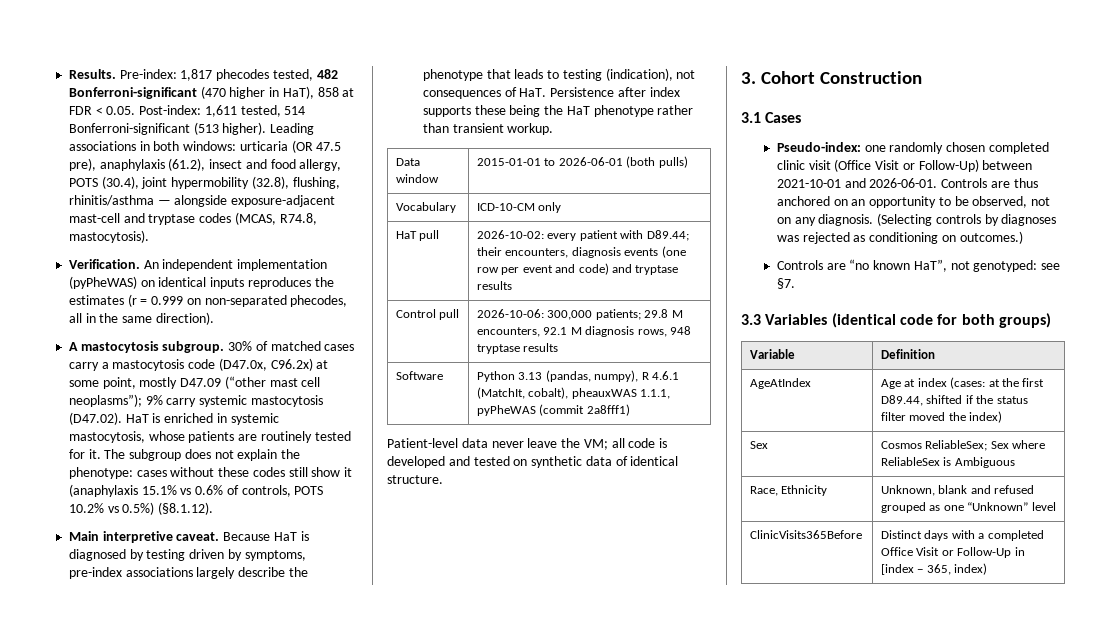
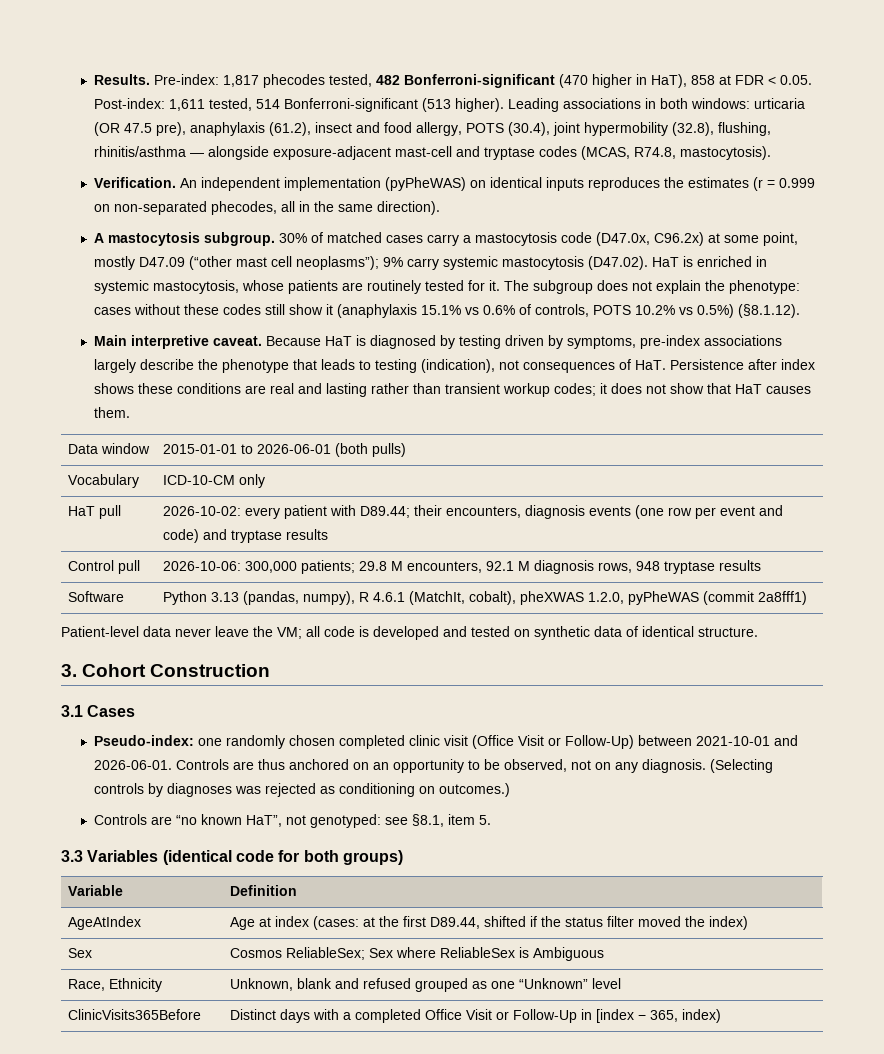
- Because HaT is diagnosed by testing driven by symptoms, pre-index associations largely describe the phenotype that leads to testing (indication), not consequences of HaT. Persistence after index supports these being the HaT phenotype rather than transient workup.
+ Because HaT is diagnosed by testing driven by symptoms, pre-index associations largely describe the phenotype that leads to testing (indication), not consequences of HaT. Persistence after index shows these conditions are real and lasting rather than transient workup codes; it does not show that HaT causes them.
- Software | Python 3.13 (pandas, numpy), R 4.6.1 (MatchIt, cobalt), pheauxWAS 1.1.1, pyPheWAS (commit 2a8fff1)
+ Software | Python 3.13 (pandas, numpy), R 4.6.1 (MatchIt, cobalt), pheXWAS 1.2.0, pyPheWAS (commit 2a8fff1)
- Controls are “no known HaT”, not genotyped: see §7.
+ Controls are “no known HaT”, not genotyped: see §8.1, item 5.

